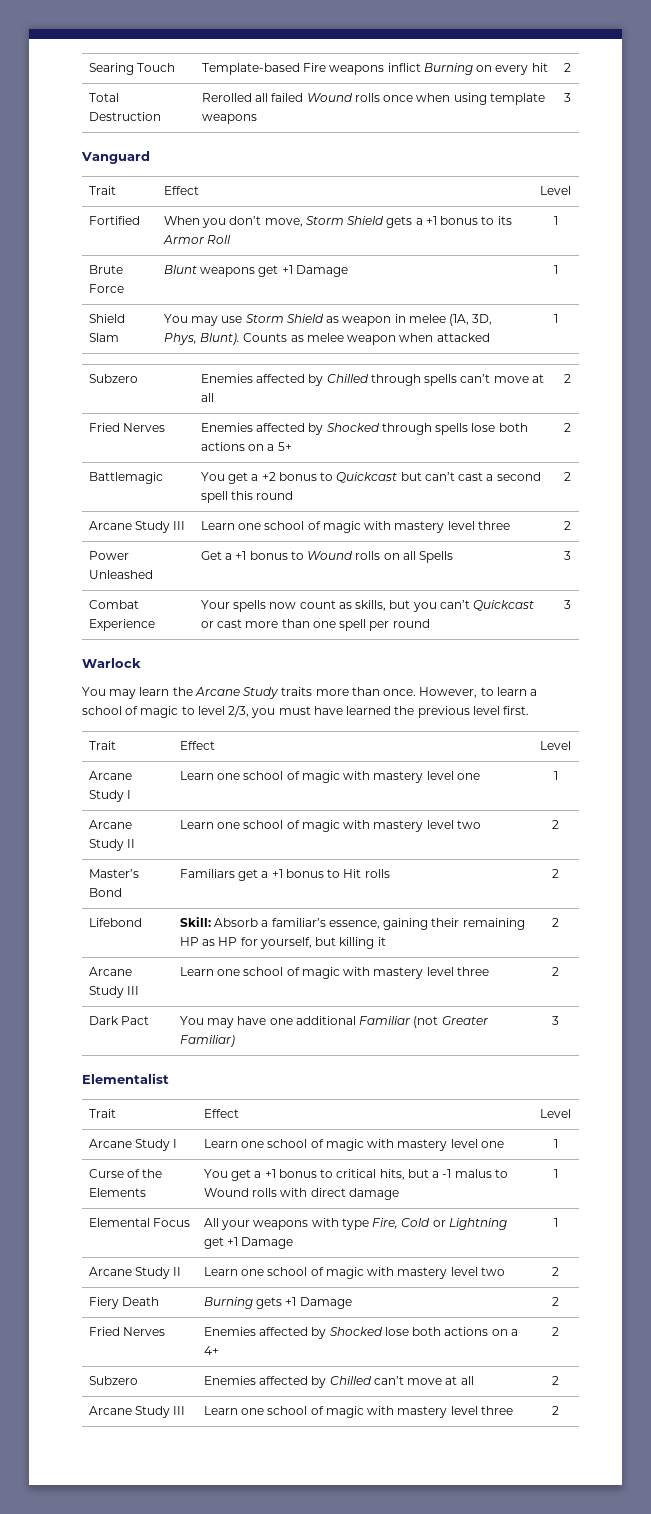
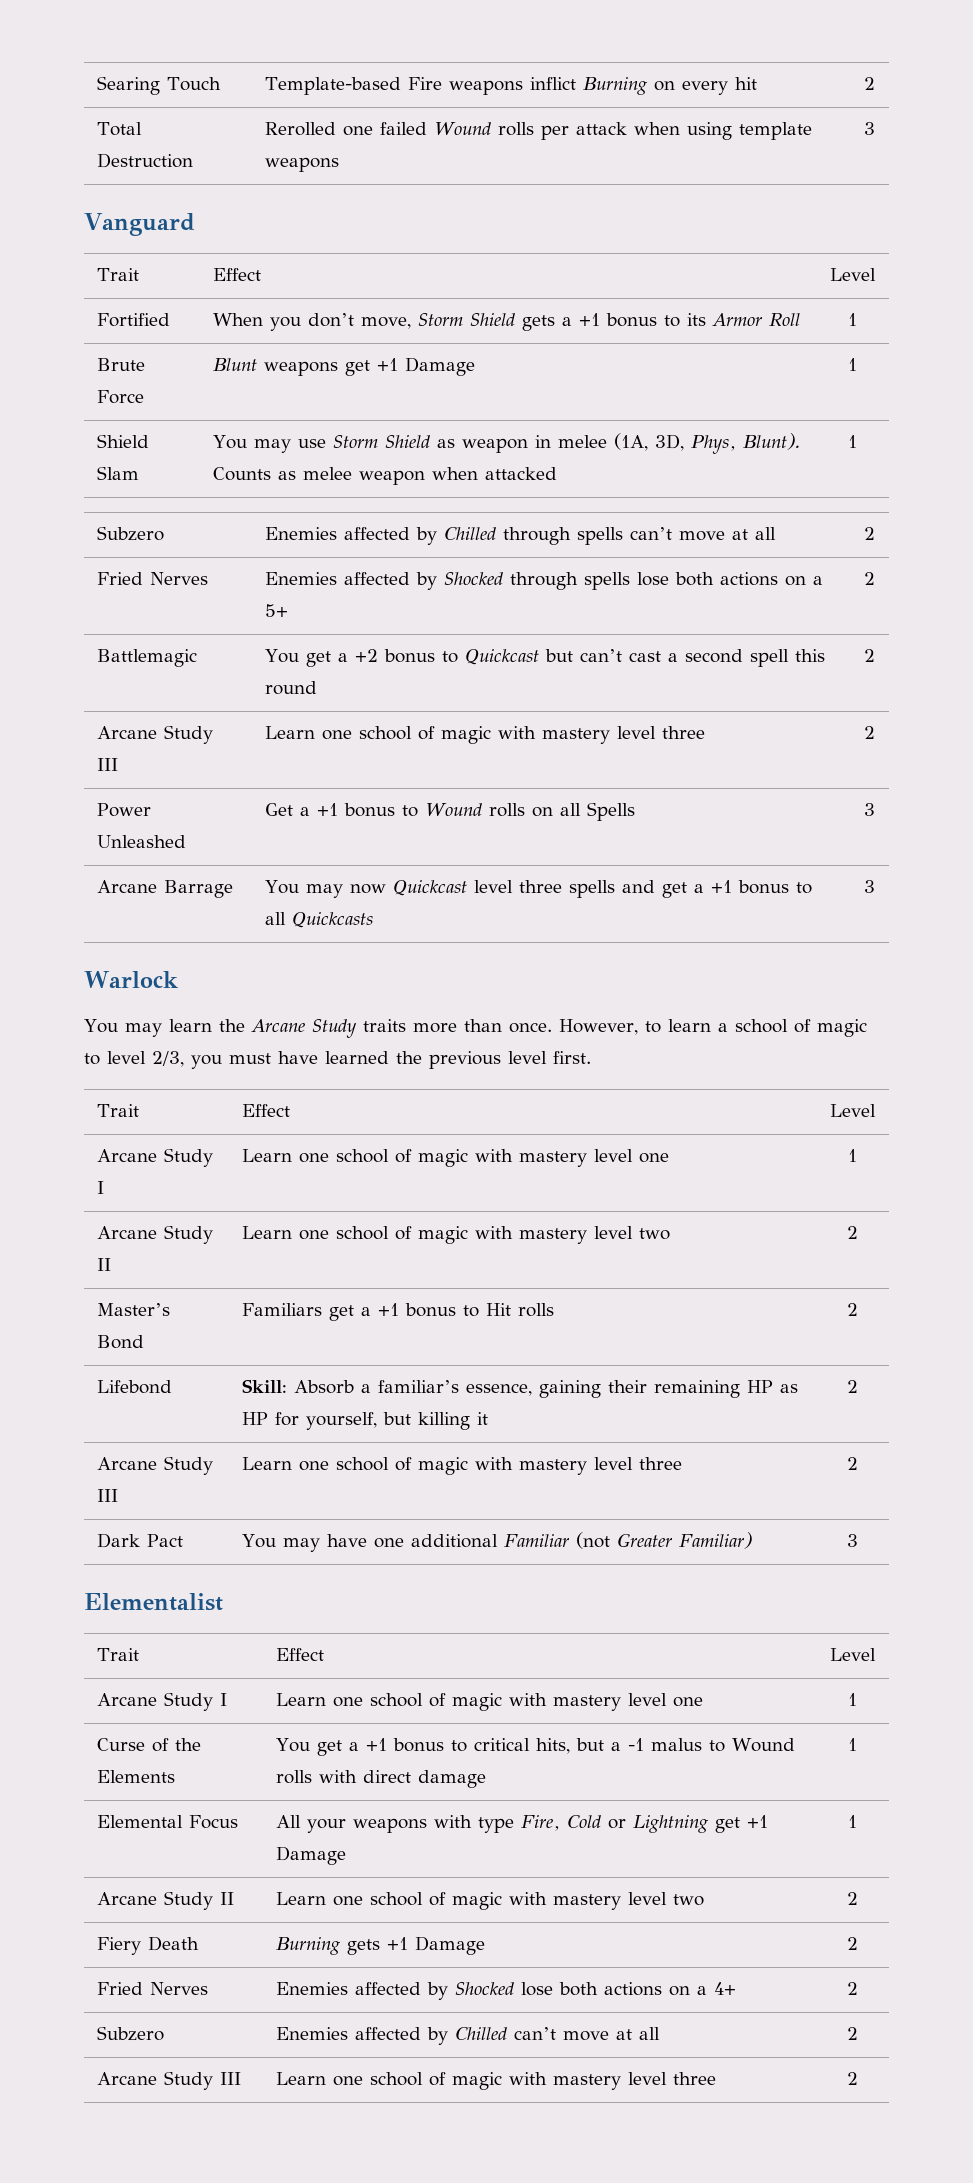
- Total Destruction | Rerolled all failed Wound rolls once when using template weapons | 3
+ Total Destruction | Rerolled one failed Wound rolls per attack when using template weapons | 3
- Combat Experience | Your spells now count as skills, but you can’t Quickcast or cast more than one spell per round | 3
+ Arcane Barrage | You may now Quickcast level three spells and get a +1 bonus to all Quickcasts | 3

